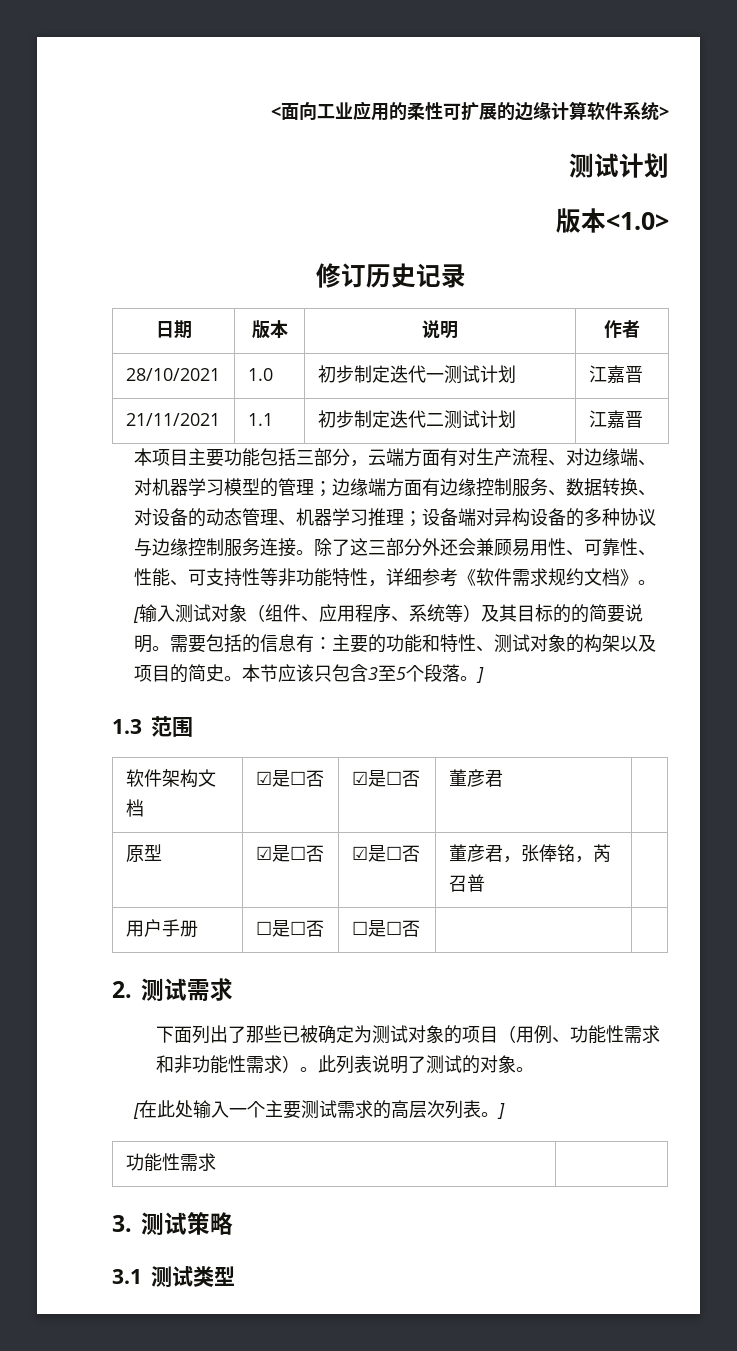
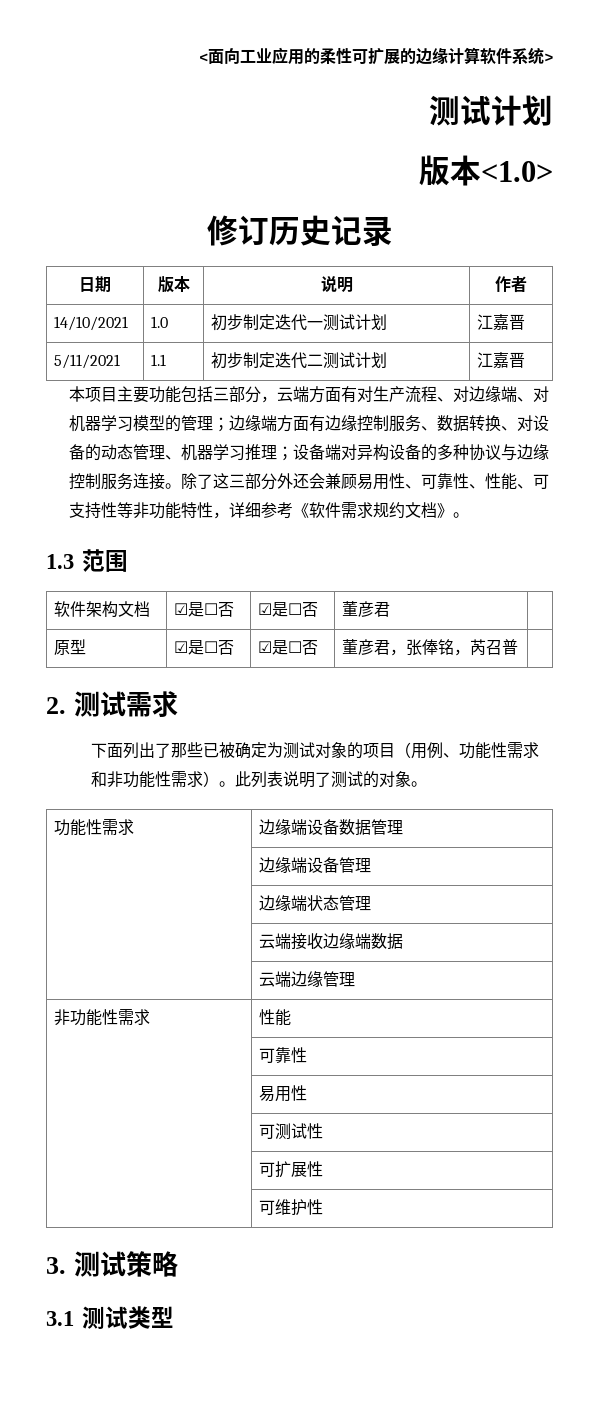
- 28/10/2021 | 1.0 | 初步制定迭代一测试计划 | 江嘉晋
+ 14/10/2021 | 1.0 | 初步制定迭代一测试计划 | 江嘉晋
- 21/11/2021 | 1.1 | 初步制定迭代二测试计划 | 江嘉晋
+ 5/11/2021 | 1.1 | 初步制定迭代二测试计划 | 江嘉晋
- [输入测试对象（组件、应用程序、系统等）及其目标的的简要说明。需要包括的信息有：主要的功能和特性、测试对象的构架以及项目的简史。本节应该只包含3至5个段落。]
- 用户手册 | ☐是☐否 | ☐是☐否 | |
- [在此处输入一个主要测试需求的高层次列表。]
- 功能性需求 |
+ 功能性需求 | 边缘端设备数据管理
+ | 边缘端设备管理
+ | 边缘端状态管理
+ | 云端接收边缘端数据
+ | 云端边缘管理
+ 非功能性需求 | 性能
+ | 可靠性
+ | 易用性
+ | 可测试性
+ | 可扩展性
+ | 可维护性

